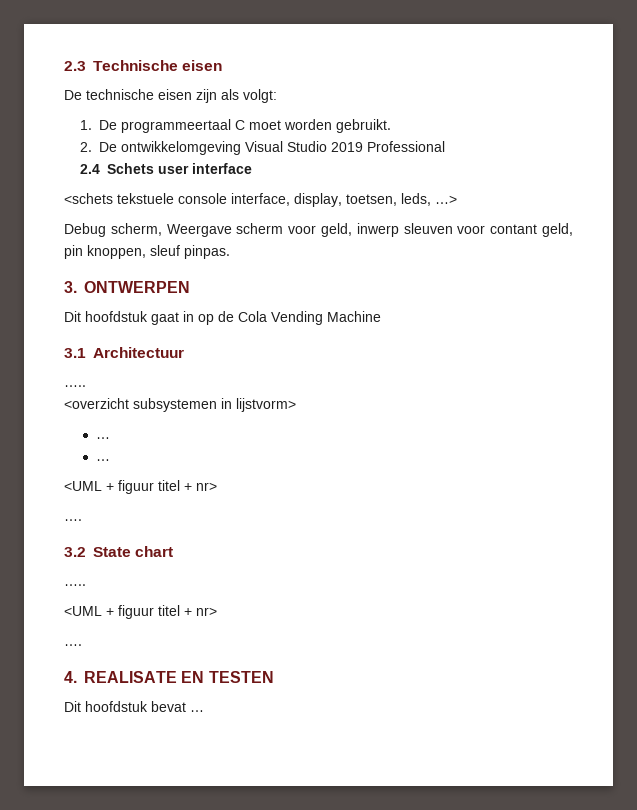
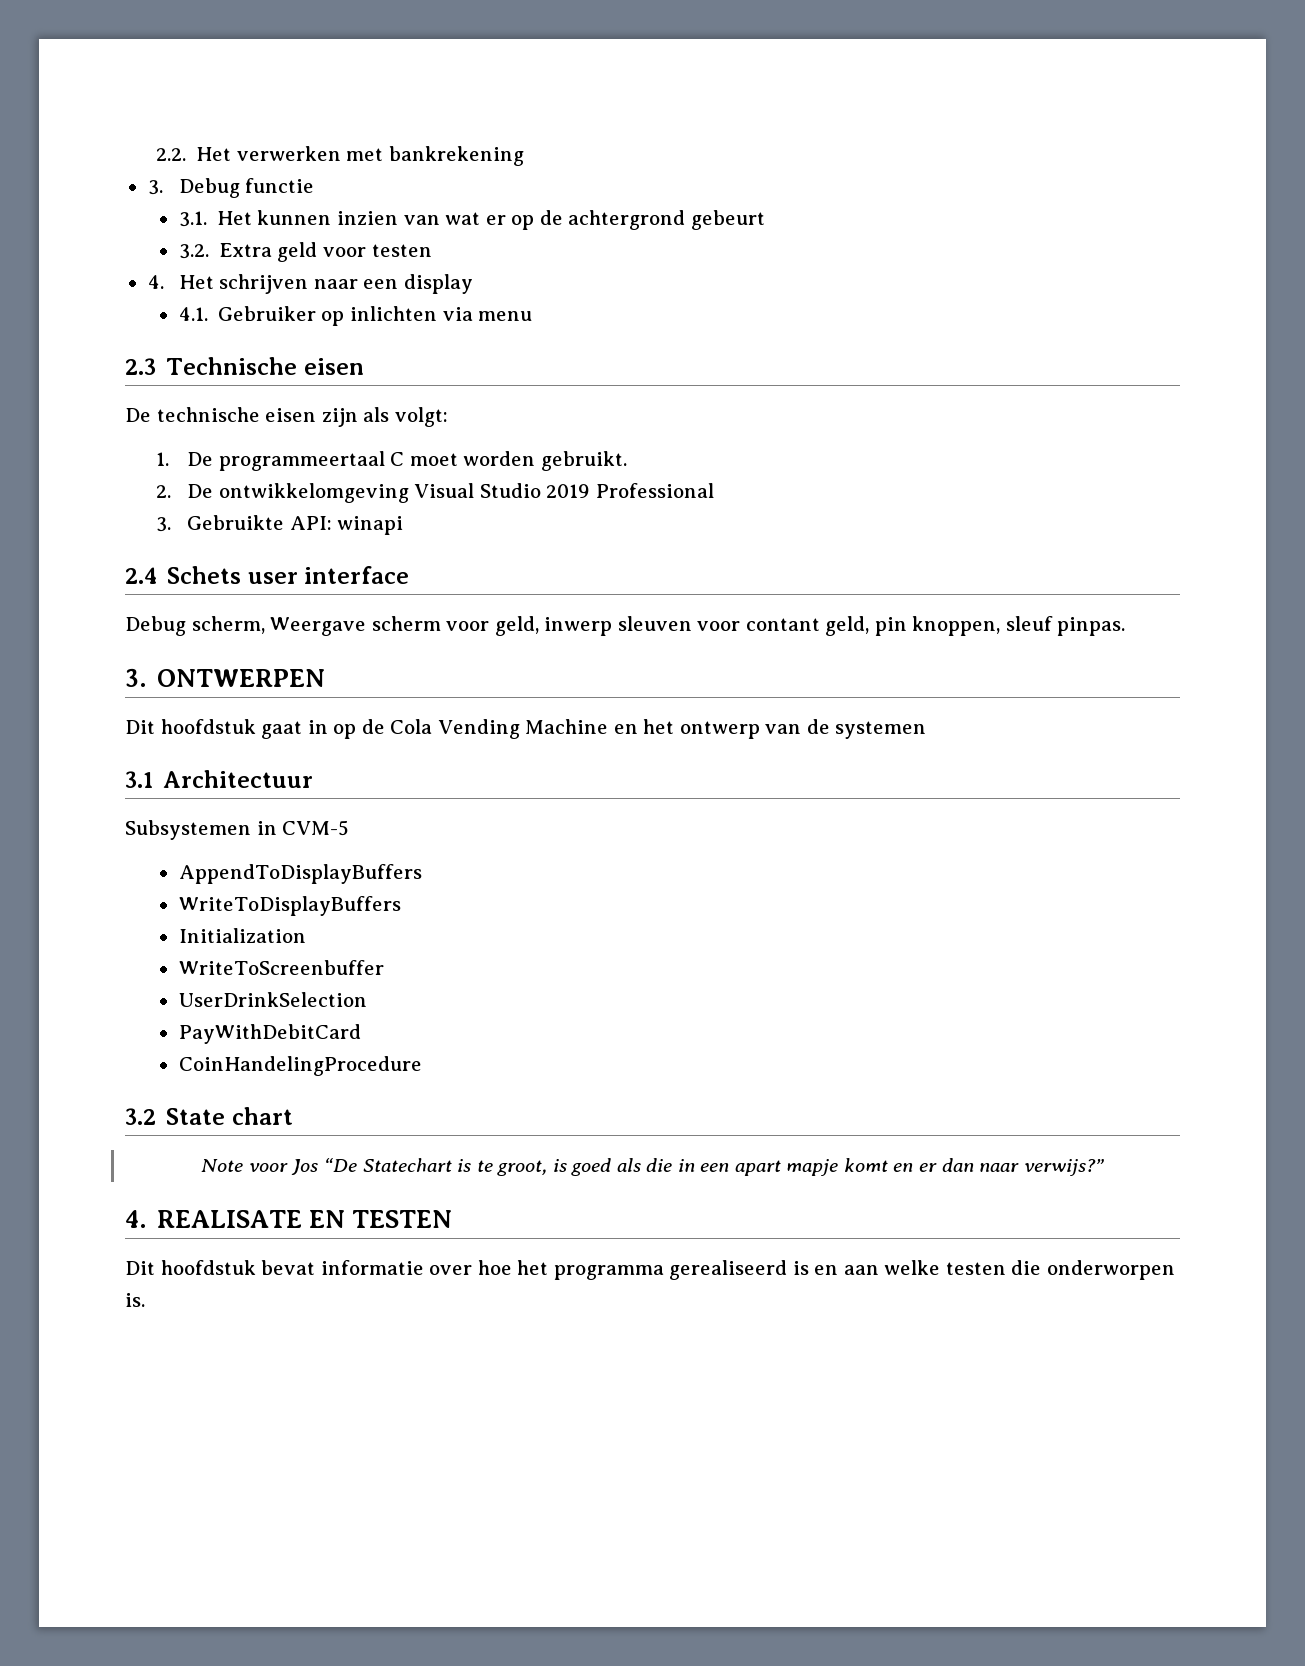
+ 2.2. Het verwerken met bankrekening
+ 3. Debug functie
+ 3.1. Het kunnen inzien van wat er op de achtergrond gebeurt
+ 3.2. Extra geld voor testen
+ 4. Het schrijven naar een display
+ 4.1. Gebruiker op inlichten via menu
+ 3. Gebruikte API: winapi
  2.4 Schets user interface
- <schets tekstuele console interface, display, toetsen, leds, …>
- Dit hoofdstuk gaat in op de Cola Vending Machine
+ Dit hoofdstuk gaat in op de Cola Vending Machine en het ontwerp van de systemen
  3.1 Architectuur
- …..
- <overzicht subsystemen in lijstvorm>
- …
- …
- <UML + figuur titel + nr>
- ….
+ Subsystemen in CVM-5
+ AppendToDisplayBuffers
+ WriteToDisplayBuffers
+ Initialization
+ WriteToScreenbuffer
+ UserDrinkSelection
+ PayWithDebitCard
+ CoinHandelingProcedure
  3.2 State chart
- …..
- <UML + figuur titel + nr>
- ….
+ Note voor Jos “De Statechart is te groot, is goed als die in een apart mapje komt en er dan naar verwijs?”
- Dit hoofdstuk bevat …
+ Dit hoofdstuk bevat informatie over hoe het programma gerealiseerd is en aan welke testen die onderworpen is.

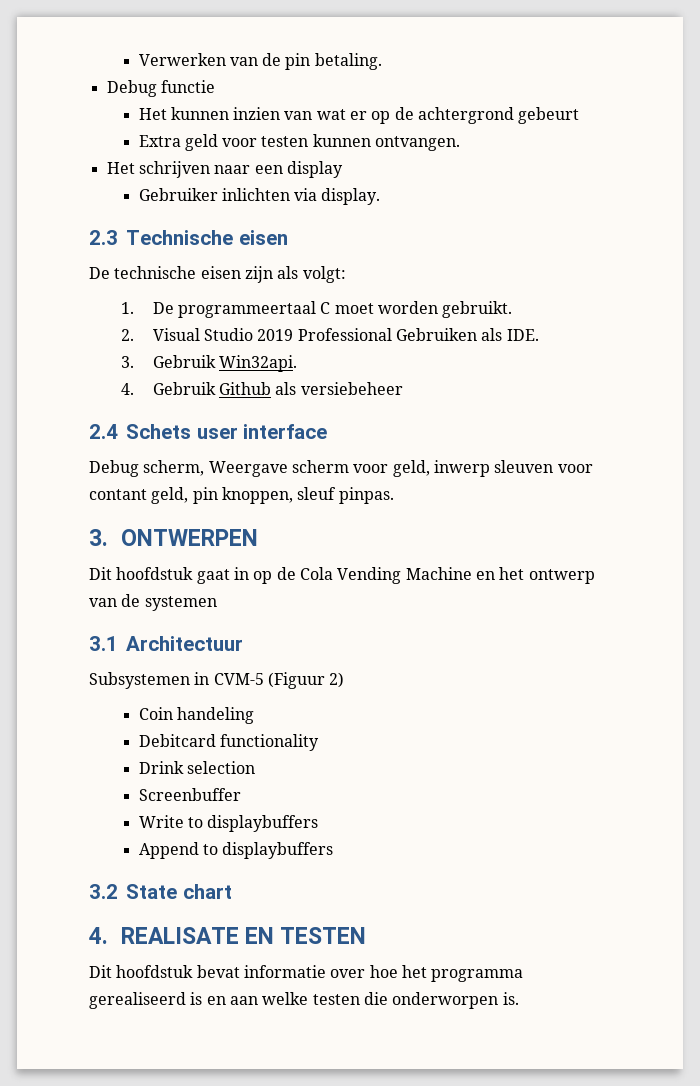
- 2.2. Het verwerken met bankrekening
- 3. Debug functie
+ Verwerken van de pin betaling.
+ Debug functie
- 3.1. Het kunnen inzien van wat er op de achtergrond gebeurt
+ Het kunnen inzien van wat er op de achtergrond gebeurt
- 3.2. Extra geld voor testen
- 4. Het schrijven naar een display
+ Extra geld voor testen kunnen ontvangen.
+ Het schrijven naar een display
- 4.1. Gebruiker op inlichten via menu
+ Gebruiker inlichten via display.
- 2. De ontwikkelomgeving Visual Studio 2019 Professional
- 3. Gebruikte API: winapi
+ 2. Visual Studio 2019 Professional Gebruiken als IDE.
+ 3. Gebruik Win32api.
+ 4. Gebruik Github als versiebeheer
- Subsystemen in CVM-5
- AppendToDisplayBuffers
- WriteToDisplayBuffers
- Initialization
- WriteToScreenbuffer
- UserDrinkSelection
- PayWithDebitCard
- CoinHandelingProcedure
+ Subsystemen in CVM-5 (Figuur 2)
+ Coin handeling
+ Debitcard functionality
+ Drink selection
+ Screenbuffer
+ Write to displaybuffers
+ Append to displaybuffers
  3.2 State chart
- Note voor Jos “De Statechart is te groot, is goed als die in een apart mapje komt en er dan naar verwijs?”

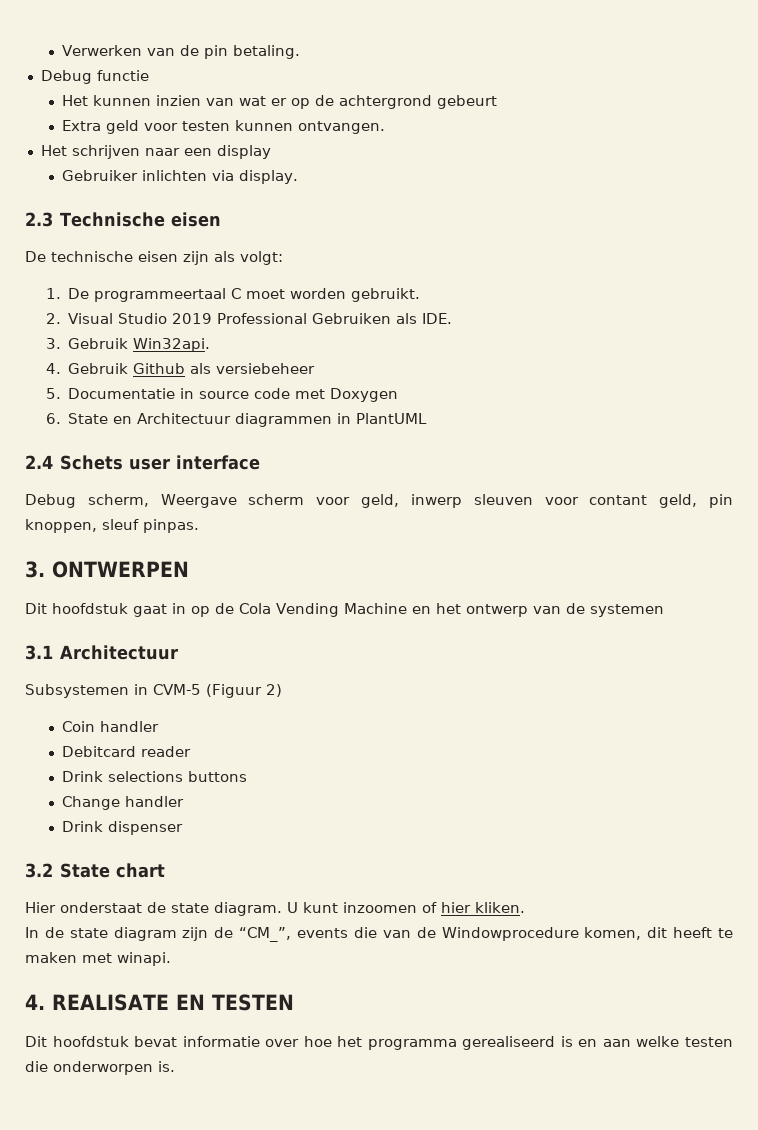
+ 5. Documentatie in source code met Doxygen
+ 6. State en Architectuur diagrammen in PlantUML
- Coin handeling
+ Coin handler
- Debitcard functionality
- Drink selection
- Screenbuffer
- Write to displaybuffers
- Append to displaybuffers
+ Debitcard reader
+ Drink selections buttons
+ Change handler
+ Drink dispenser
  3.2 State chart
+ Hier onderstaat de state diagram. U kunt inzoomen of hier kliken.
+ In de state diagram zijn de “CM_”, events die van de Windowprocedure komen, dit heeft te maken met winapi.

